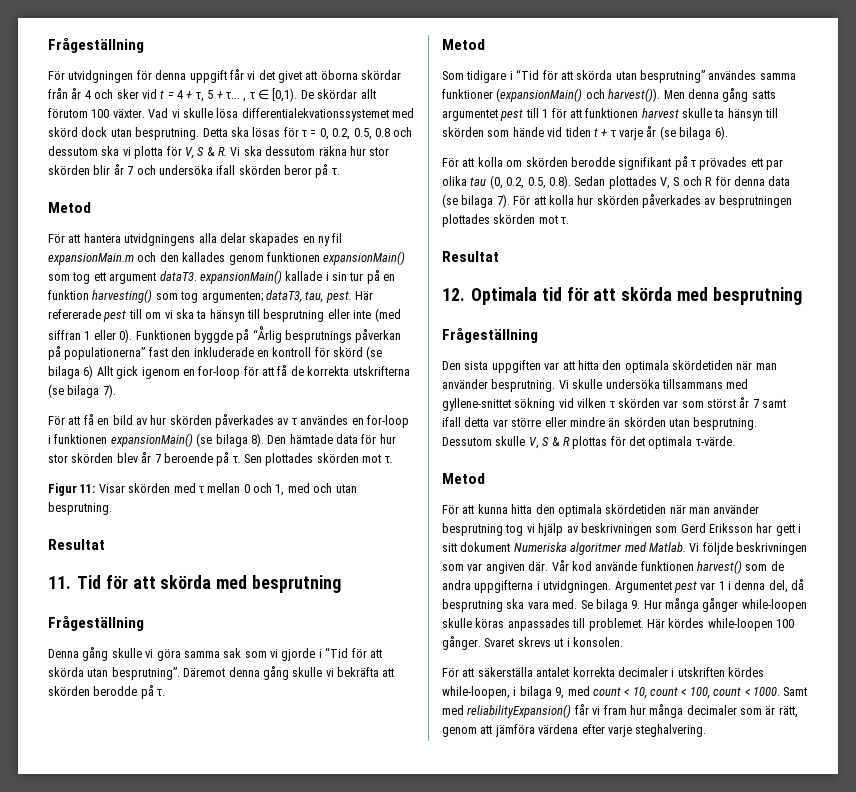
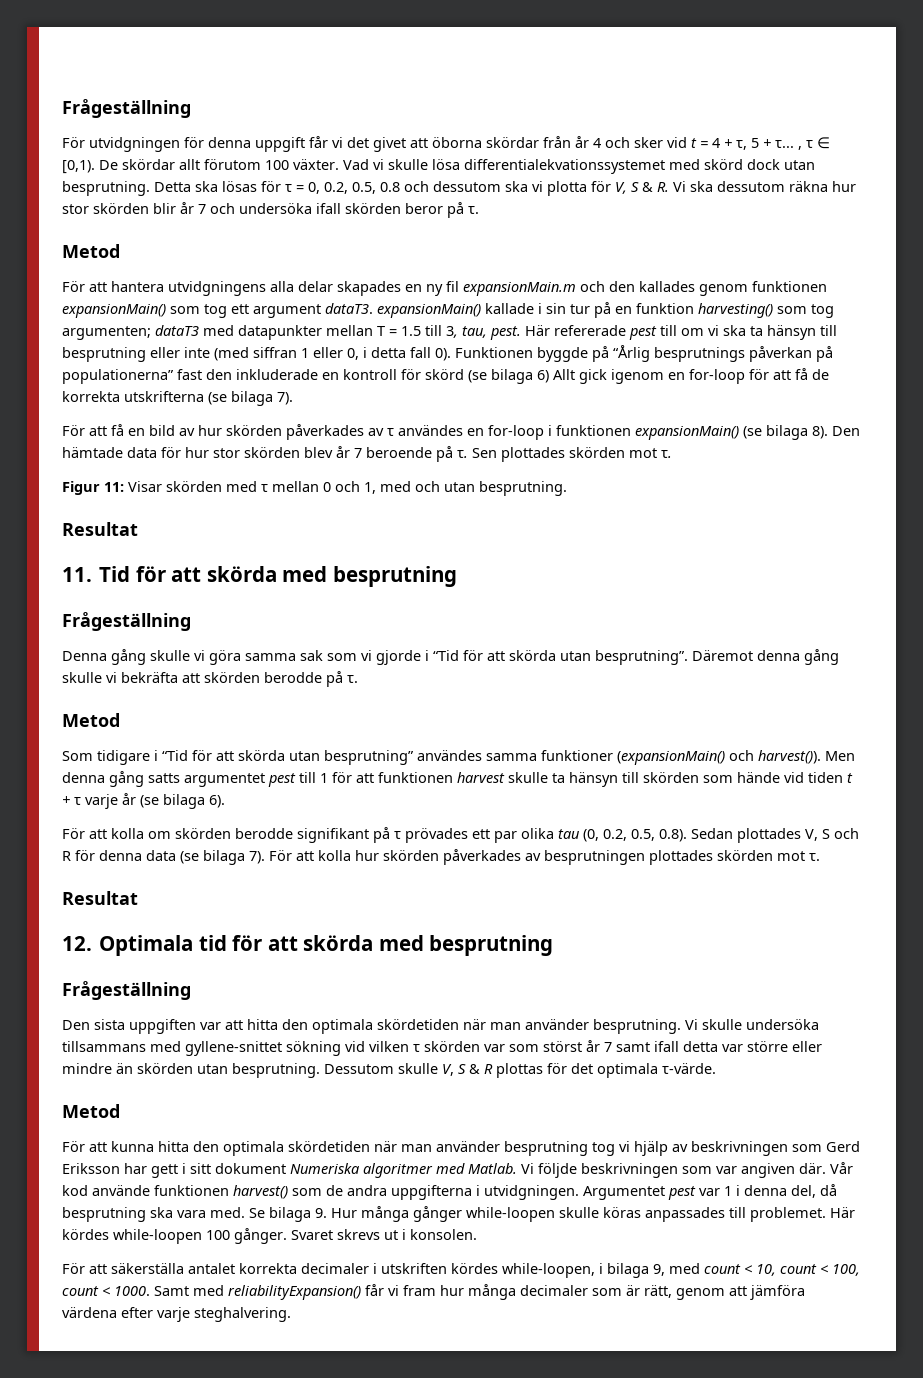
- För att hantera utvidgningens alla delar skapades en ny fil expansionMain.m och den kallades genom funktionen expansionMain() som tog ett argument dataT3. expansionMain() kallade i sin tur på en funktion harvesting() som tog argumenten; dataT3, tau, pest.
+ För att hantera utvidgningens alla delar skapades en ny fil expansionMain.m och den kallades genom funktionen expansionMain() som tog ett argument dataT3. expansionMain() kallade i sin tur på en funktion harvesting() som tog argumenten; dataT3 med datapunkter mellan T = 1.5 till 3, tau, pest.
- Här refererade pest till om vi ska ta hänsyn till besprutning eller inte (med siffran 1 eller 0).
+ Här refererade pest till om vi ska ta hänsyn till besprutning eller inte (med siffran 1 eller 0, i detta fall 0).

